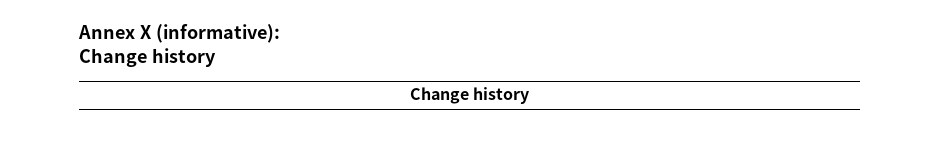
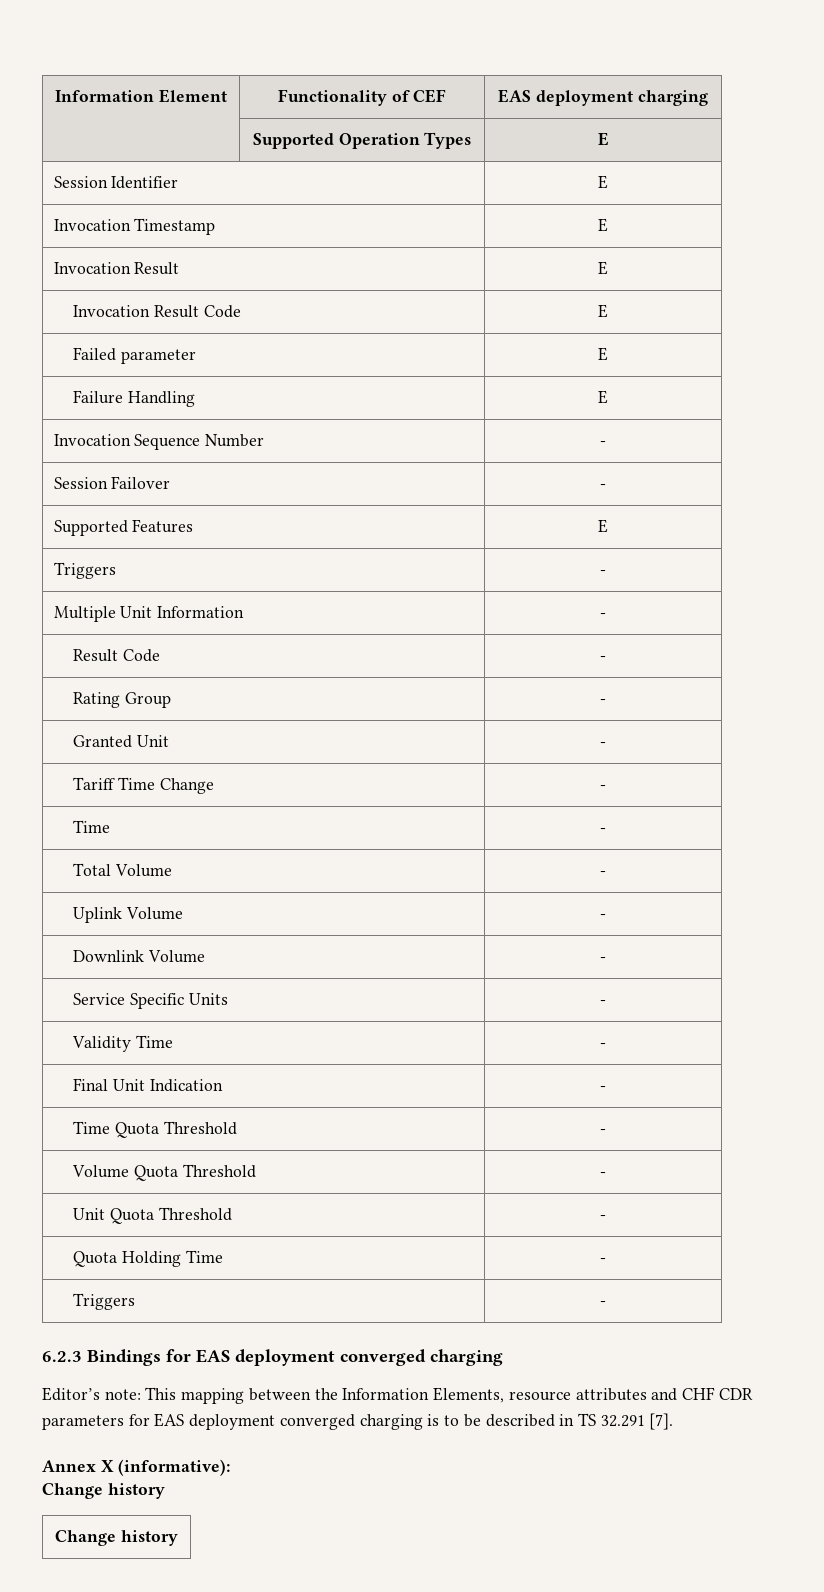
+ Information Element | Functionality of CEF | EAS deployment charging
+ | Supported Operation Types | E
+ Session Identifier | E
+ Invocation Timestamp | E
+ Invocation Result | E
+ Invocation Result Code | E
+ Failed parameter | E
+ Failure Handling | E
+ Invocation Sequence Number | -
+ Session Failover | -
+ Supported Features | E
+ Triggers | -
+ Multiple Unit Information | -
+ Result Code | -
+ Rating Group | -
+ Granted Unit | -
+ Tariff Time Change | -
+ Time | -
+ Total Volume | -
+ Uplink Volume | -
+ Downlink Volume | -
+ Service Specific Units | -
+ Validity Time | -
+ Final Unit Indication | -
+ Time Quota Threshold | -
+ Volume Quota Threshold | -
+ Unit Quota Threshold | -
+ Quota Holding Time | -
+ Triggers | -
+ 6.2.3 Bindings for EAS deployment converged charging
+ Editor’s note: This mapping between the Information Elements, resource attributes and CHF CDR parameters for EAS deployment converged charging is to be described in TS 32.291 [7].

